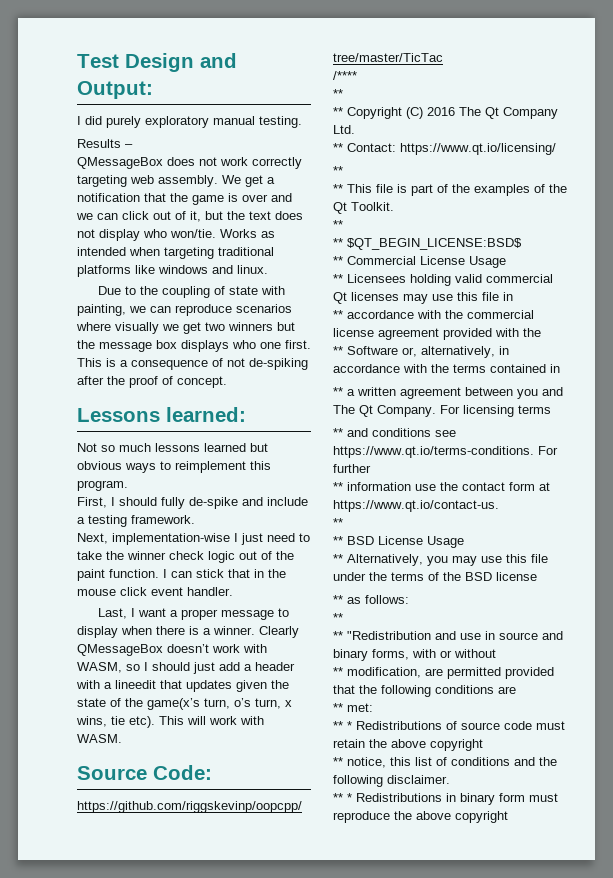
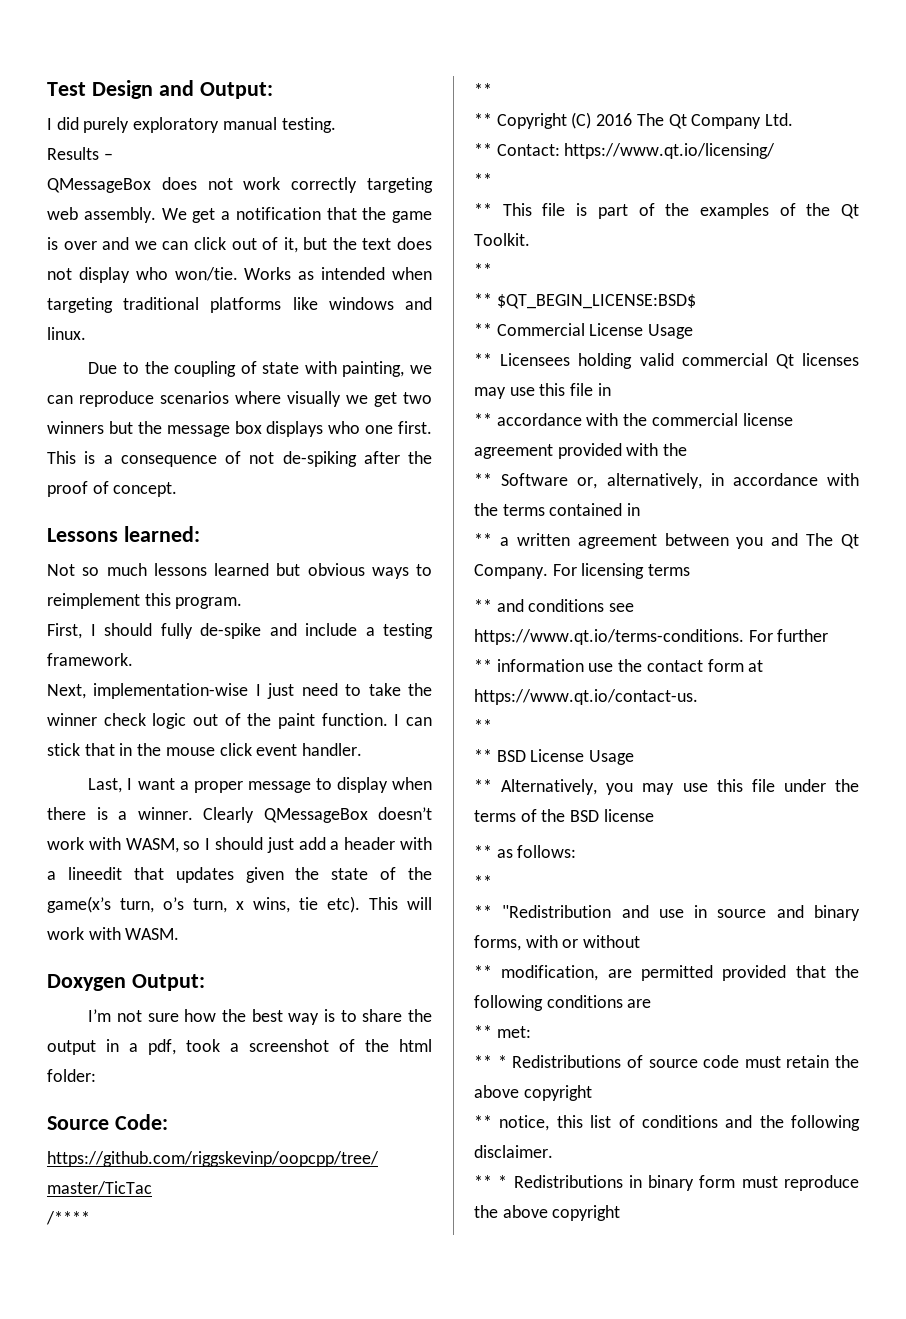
+ Doxygen Output:
+ I’m not sure how the best way is to share the output in a pdf, took a screenshot of the html folder:

